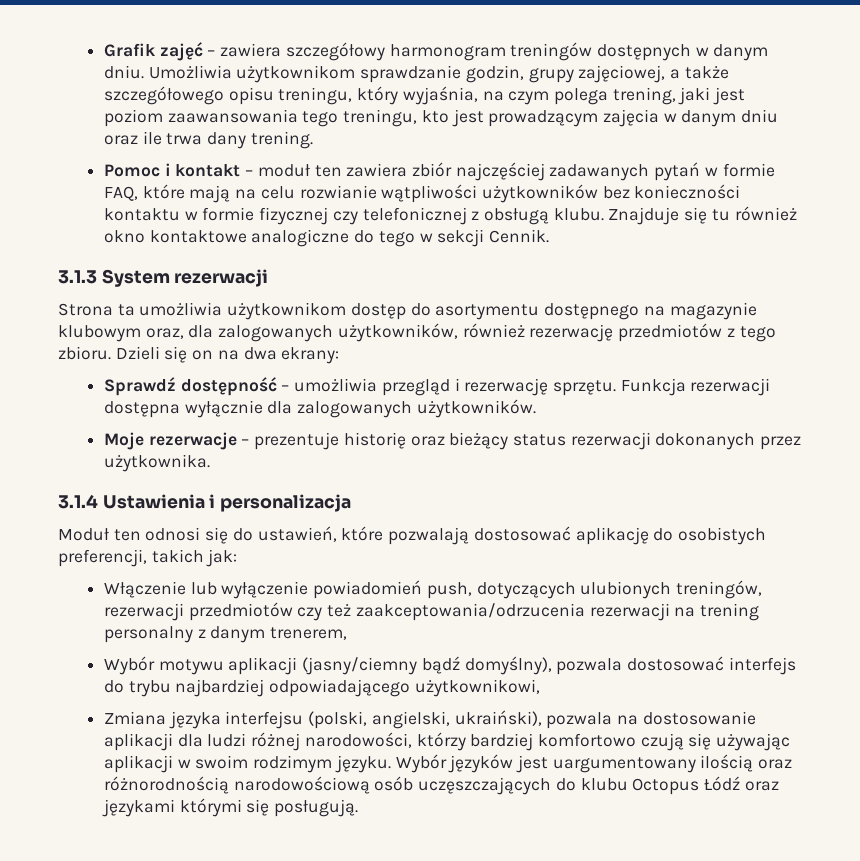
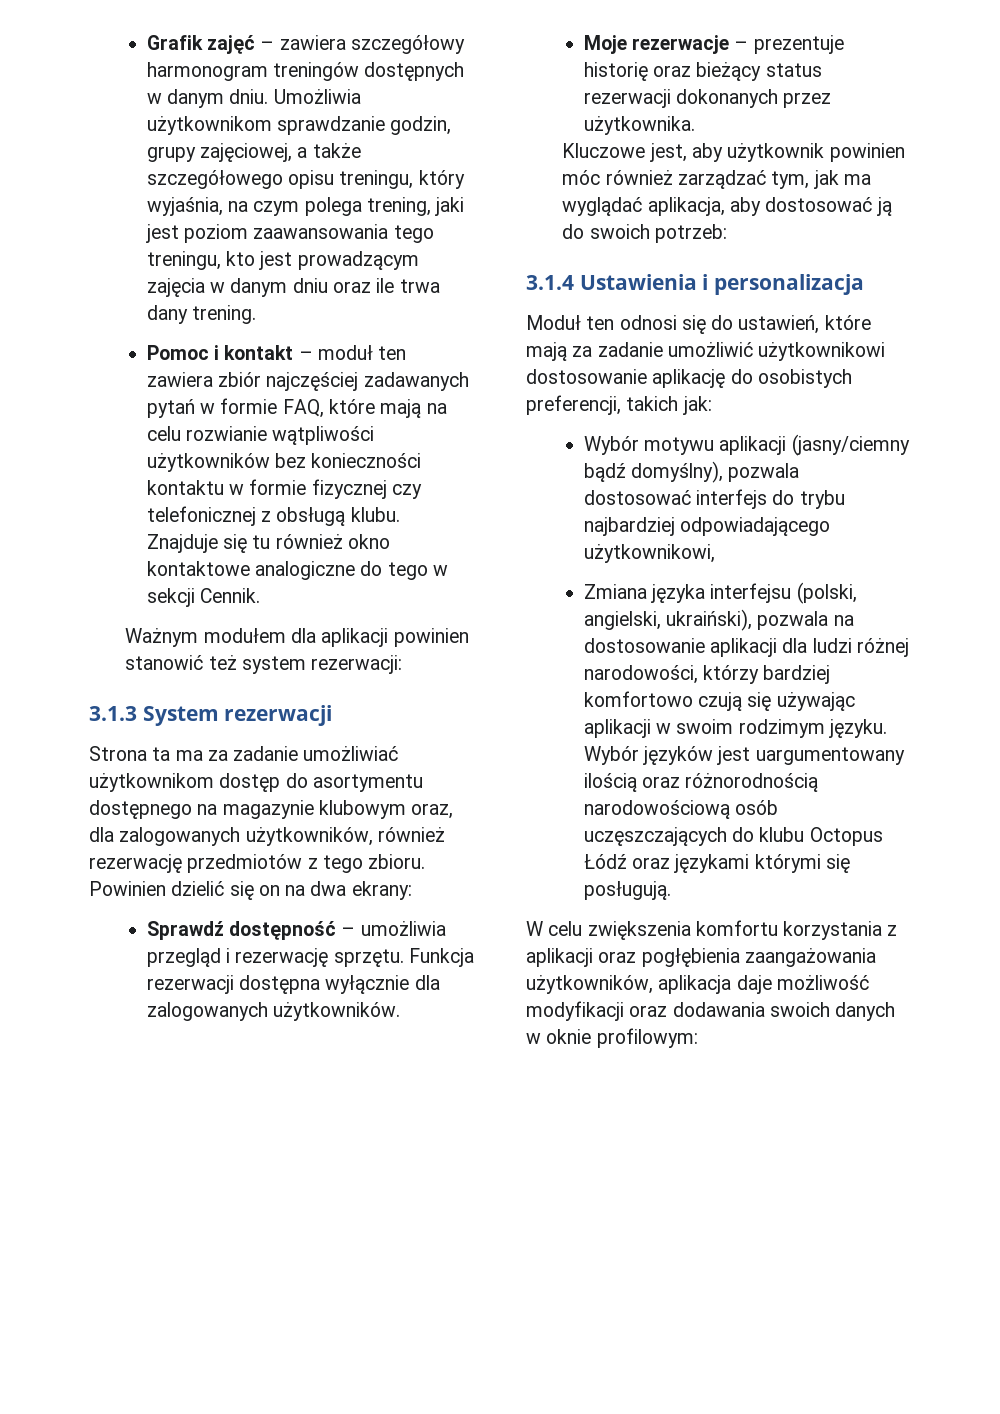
+ Ważnym modułem dla aplikacji powinien stanowić też system rezerwacji:
- Strona ta umożliwia użytkownikom dostęp do asortymentu dostępnego na magazynie klubowym oraz, dla zalogowanych użytkowników, również rezerwację przedmiotów z tego zbioru.
+ Strona ta ma za zadanie umożliwiać użytkownikom dostęp do asortymentu dostępnego na magazynie klubowym oraz, dla zalogowanych użytkowników, również rezerwację przedmiotów z tego zbioru.
- Dzieli się on na dwa ekrany:
+ Powinien dzielić się on na dwa ekrany:
+ Kluczowe jest, aby użytkownik powinien móc również zarządzać tym, jak ma wyglądać aplikacja, aby dostosować ją do swoich potrzeb:
- Moduł ten odnosi się do ustawień, które pozwalają dostosować aplikację do osobistych preferencji, takich jak:
+ Moduł ten odnosi się do ustawień, które mają za zadanie umożliwić użytkownikowi dostosowanie aplikację do osobistych preferencji, takich jak:
- Włączenie lub wyłączenie powiadomień push, dotyczących ulubionych treningów, rezerwacji przedmiotów czy też zaakceptowania/odrzucenia rezerwacji na trening personalny z danym trenerem,
+ W celu zwiększenia komfortu korzystania z aplikacji oraz pogłębienia zaangażowania użytkowników, aplikacja daje możliwość modyfikacji oraz dodawania swoich danych w oknie profilowym:

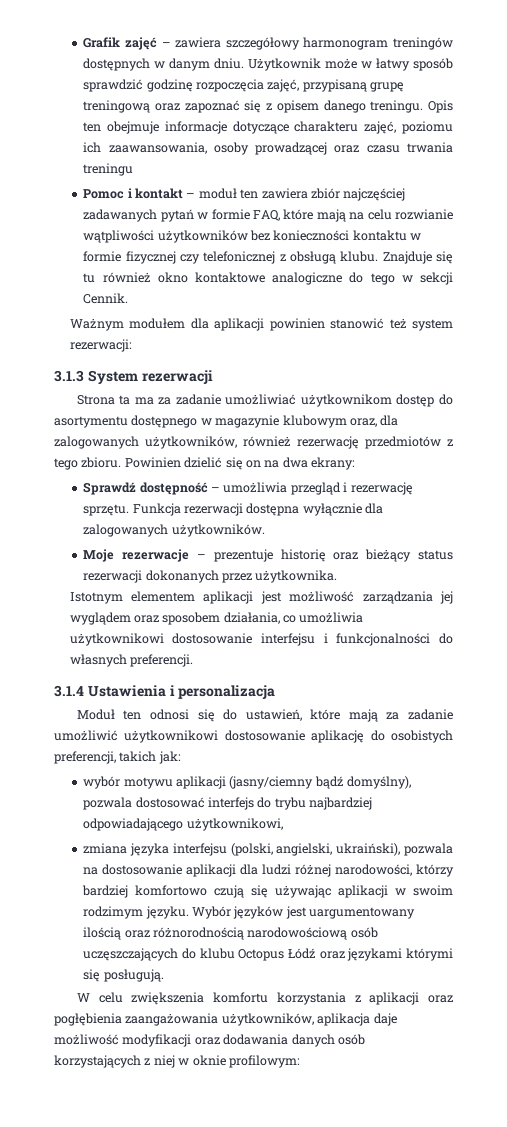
- Umożliwia użytkownikom sprawdzanie godzin, grupy zajęciowej, a także szczegółowego opisu treningu, który wyjaśnia, na czym polega trening, jaki jest poziom zaawansowania tego treningu, kto jest prowadzącym zajęcia w danym dniu oraz ile trwa dany trening.
+ Użytkownik może w łatwy sposób sprawdzić godzinę rozpoczęcia zajęć, przypisaną grupę treningową oraz zapoznać się z opisem danego treningu. Opis ten obejmuje informacje dotyczące charakteru zajęć, poziomu ich zaawansowania, osoby prowadzącej oraz czasu trwania treningu
- Strona ta ma za zadanie umożliwiać użytkownikom dostęp do asortymentu dostępnego na magazynie klubowym oraz, dla zalogowanych użytkowników, również rezerwację przedmiotów z tego zbioru.
+ Strona ta ma za zadanie umożliwiać użytkownikom dostęp do asortymentu dostępnego w magazynie klubowym oraz, dla zalogowanych użytkowników, również rezerwację przedmiotów z tego zbioru.
- Kluczowe jest, aby użytkownik powinien móc również zarządzać tym, jak ma wyglądać aplikacja, aby dostosować ją do swoich potrzeb:
+ Istotnym elementem aplikacji jest możliwość zarządzania jej wyglądem oraz sposobem działania, co umożliwia użytkownikowi dostosowanie interfejsu i funkcjonalności do własnych preferencji.
- Wybór motywu aplikacji (jasny/ciemny bądź domyślny), pozwala dostosować interfejs do trybu najbardziej odpowiadającego użytkownikowi,
+ wybór motywu aplikacji (jasny/ciemny bądź domyślny), pozwala dostosować interfejs do trybu najbardziej odpowiadającego użytkownikowi,
- Zmiana języka interfejsu (polski, angielski, ukraiński), pozwala na dostosowanie aplikacji dla ludzi różnej narodowości, którzy bardziej komfortowo czują się używając aplikacji w swoim rodzimym języku.
+ zmiana języka interfejsu (polski, angielski, ukraiński), pozwala na dostosowanie aplikacji dla ludzi różnej narodowości, którzy bardziej komfortowo czują się używając aplikacji w swoim rodzimym języku.
- W celu zwiększenia komfortu korzystania z aplikacji oraz pogłębienia zaangażowania użytkowników, aplikacja daje możliwość modyfikacji oraz dodawania swoich danych w oknie profilowym:
+ W celu zwiększenia komfortu korzystania z aplikacji oraz pogłębienia zaangażowania użytkowników, aplikacja daje możliwość modyfikacji oraz dodawania danych osób korzystających z niej w oknie profilowym:

